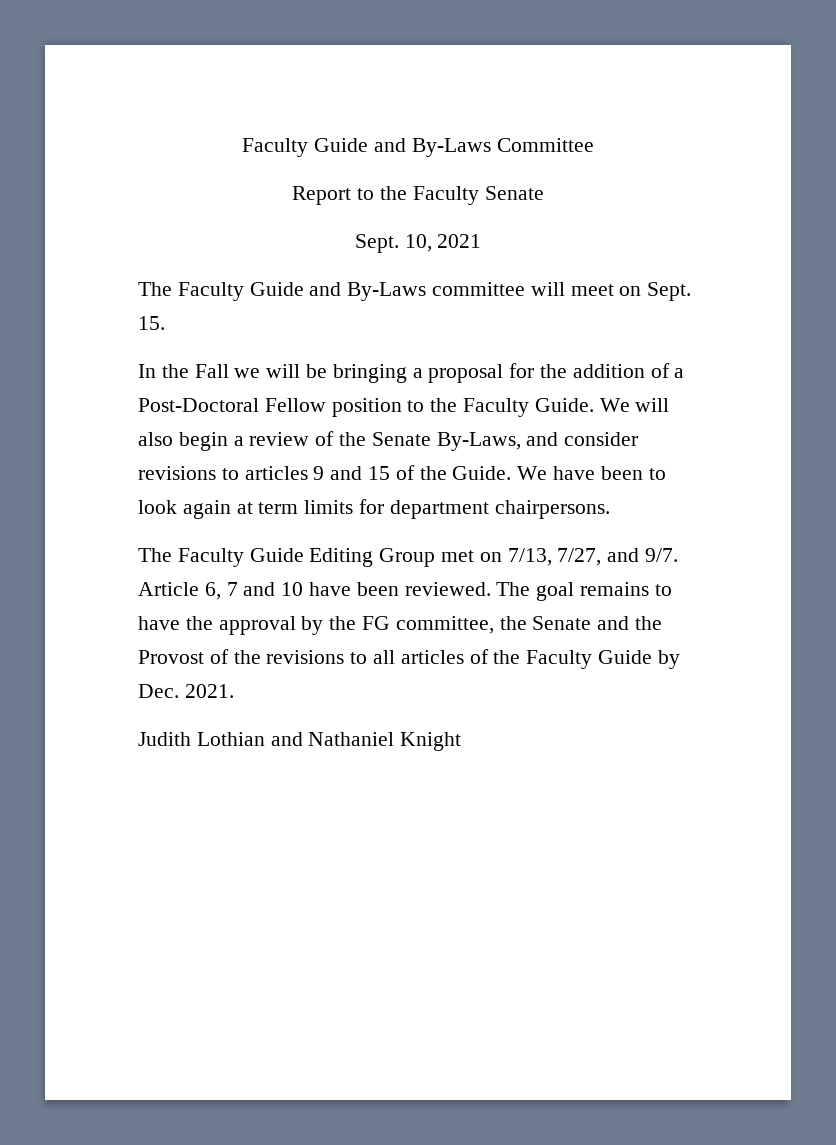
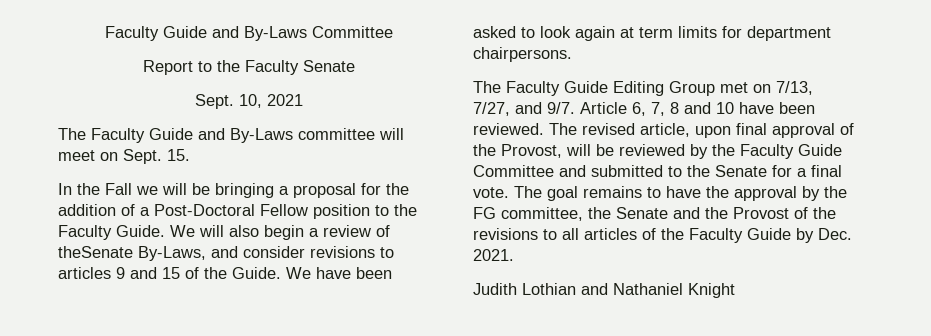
- We will also begin a review of the Senate By-Laws, and consider revisions to articles 9 and 15 of the Guide.
+ We will also begin a review of theSenate By-Laws, and consider revisions to articles 9 and 15 of the Guide.
- We have been to look again at term limits for department chairpersons.
+ We have been asked to look again at term limits for department chairpersons.
- Article 6, 7 and 10 have been reviewed.
+ Article 6, 7, 8 and 10 have been reviewed.
- The goal remains to have the approval by the FG committee, the Senate and the Provost of the revisions to all articles of the Faculty Guide by Dec. 2021.
+ The revised article, upon final approval of the Provost, will be reviewed by the Faculty Guide Committee and submitted to the Senate for a final vote. The goal remains to have the approval by the FG committee, the Senate and the Provost of the revisions to all articles of the Faculty Guide by Dec. 2021.

